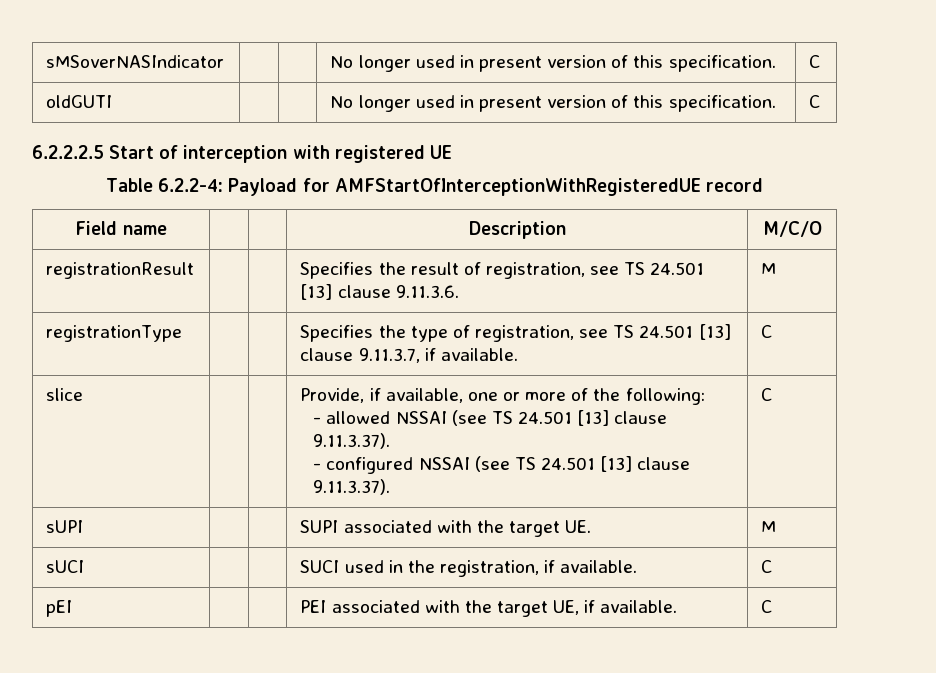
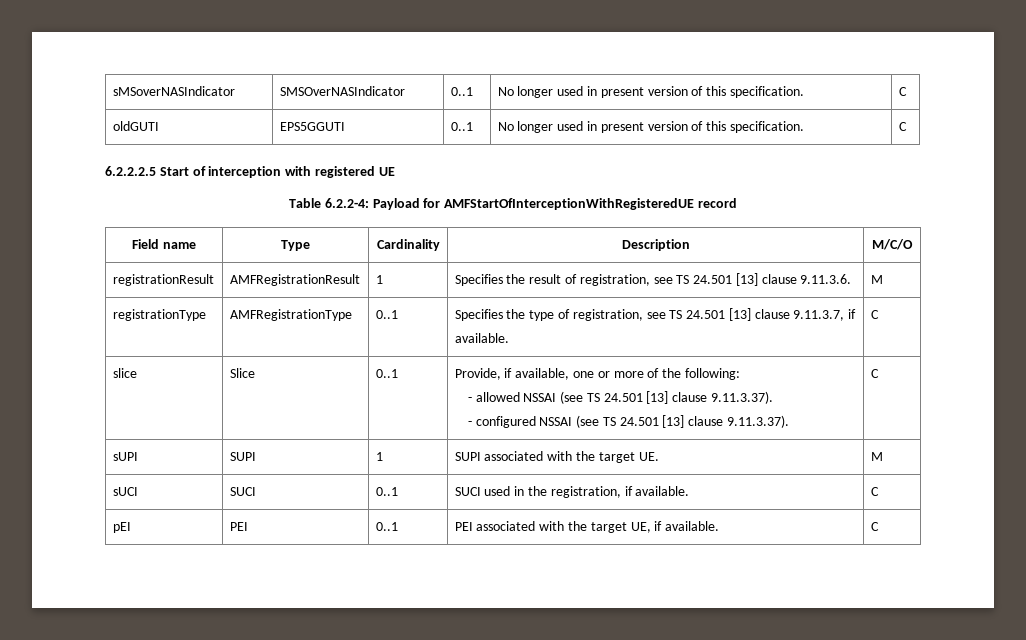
- sMSoverNASIndicator | | | No longer used in present version of this specification. | C
+ sMSoverNASIndicator | SMSOverNASIndicator | 0..1 | No longer used in present version of this specification. | C
- oldGUTI | | | No longer used in present version of this specification. | C
+ oldGUTI | EPS5GGUTI | 0..1 | No longer used in present version of this specification. | C
- Field name | | | Description | M/C/O
+ Field name | Type | Cardinality | Description | M/C/O
- registrationResult | | | Specifies the result of registration, see TS 24.501 [13] clause 9.11.3.6. | M
+ registrationResult | AMFRegistrationResult | 1 | Specifies the result of registration, see TS 24.501 [13] clause 9.11.3.6. | M
- registrationType | | | Specifies the type of registration, see TS 24.501 [13] clause 9.11.3.7, if available. | C
+ registrationType | AMFRegistrationType | 0..1 | Specifies the type of registration, see TS 24.501 [13] clause 9.11.3.7, if available. | C
- slice | | | Provide, if available, one or more of the following:
+ slice | Slice | 0..1 | Provide, if available, one or more of the following:
- sUPI | | | SUPI associated with the target UE. | M
+ sUPI | SUPI | 1 | SUPI associated with the target UE. | M
- sUCI | | | SUCI used in the registration, if available. | C
+ sUCI | SUCI | 0..1 | SUCI used in the registration, if available. | C
- pEI | | | PEI associated with the target UE, if available. | C
+ pEI | PEI | 0..1 | PEI associated with the target UE, if available. | C

